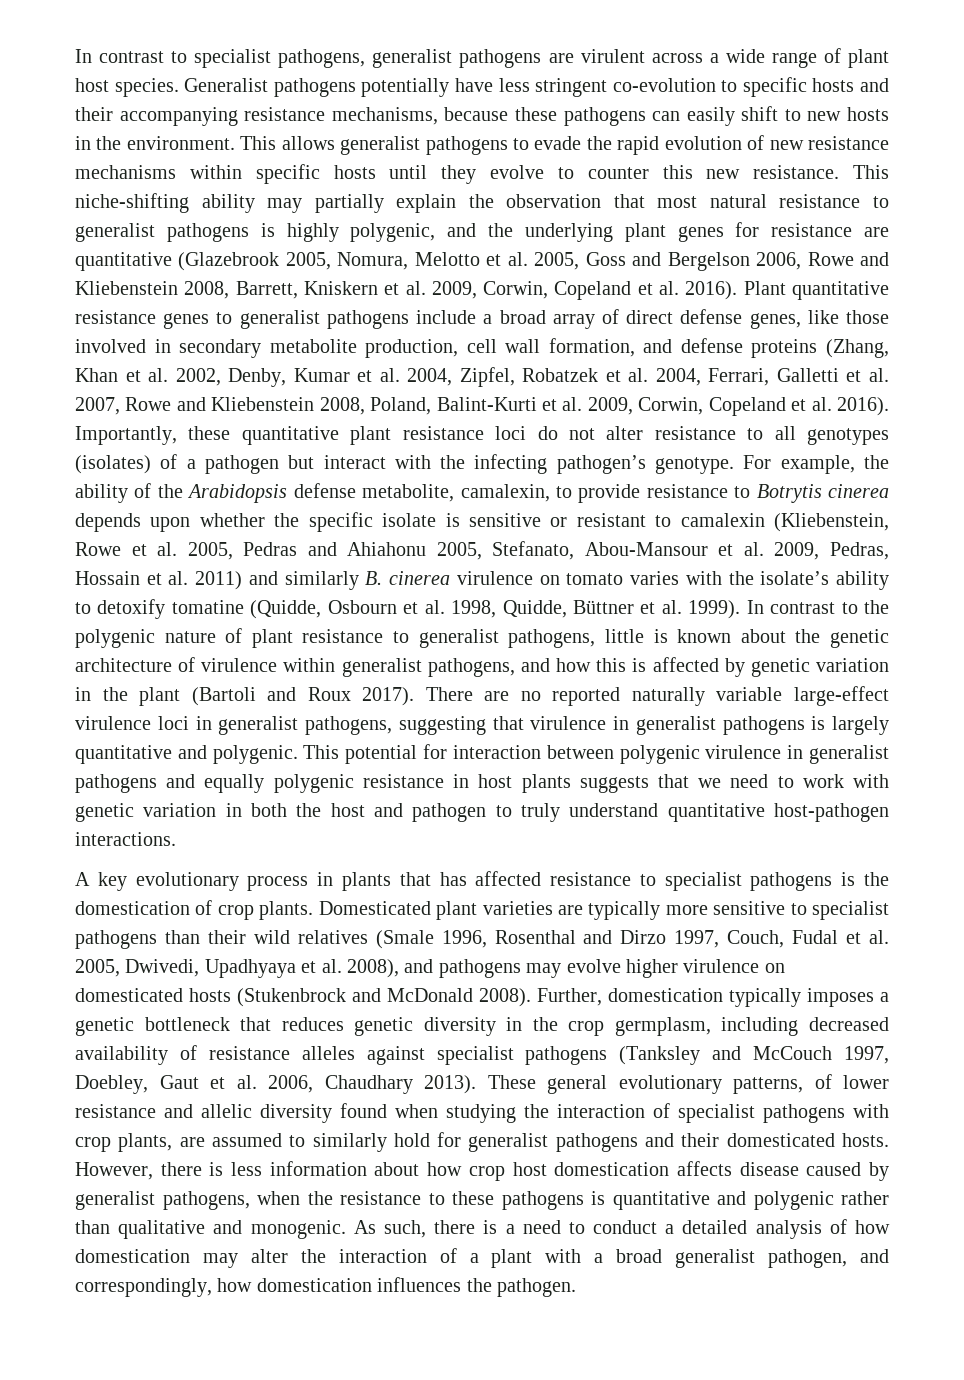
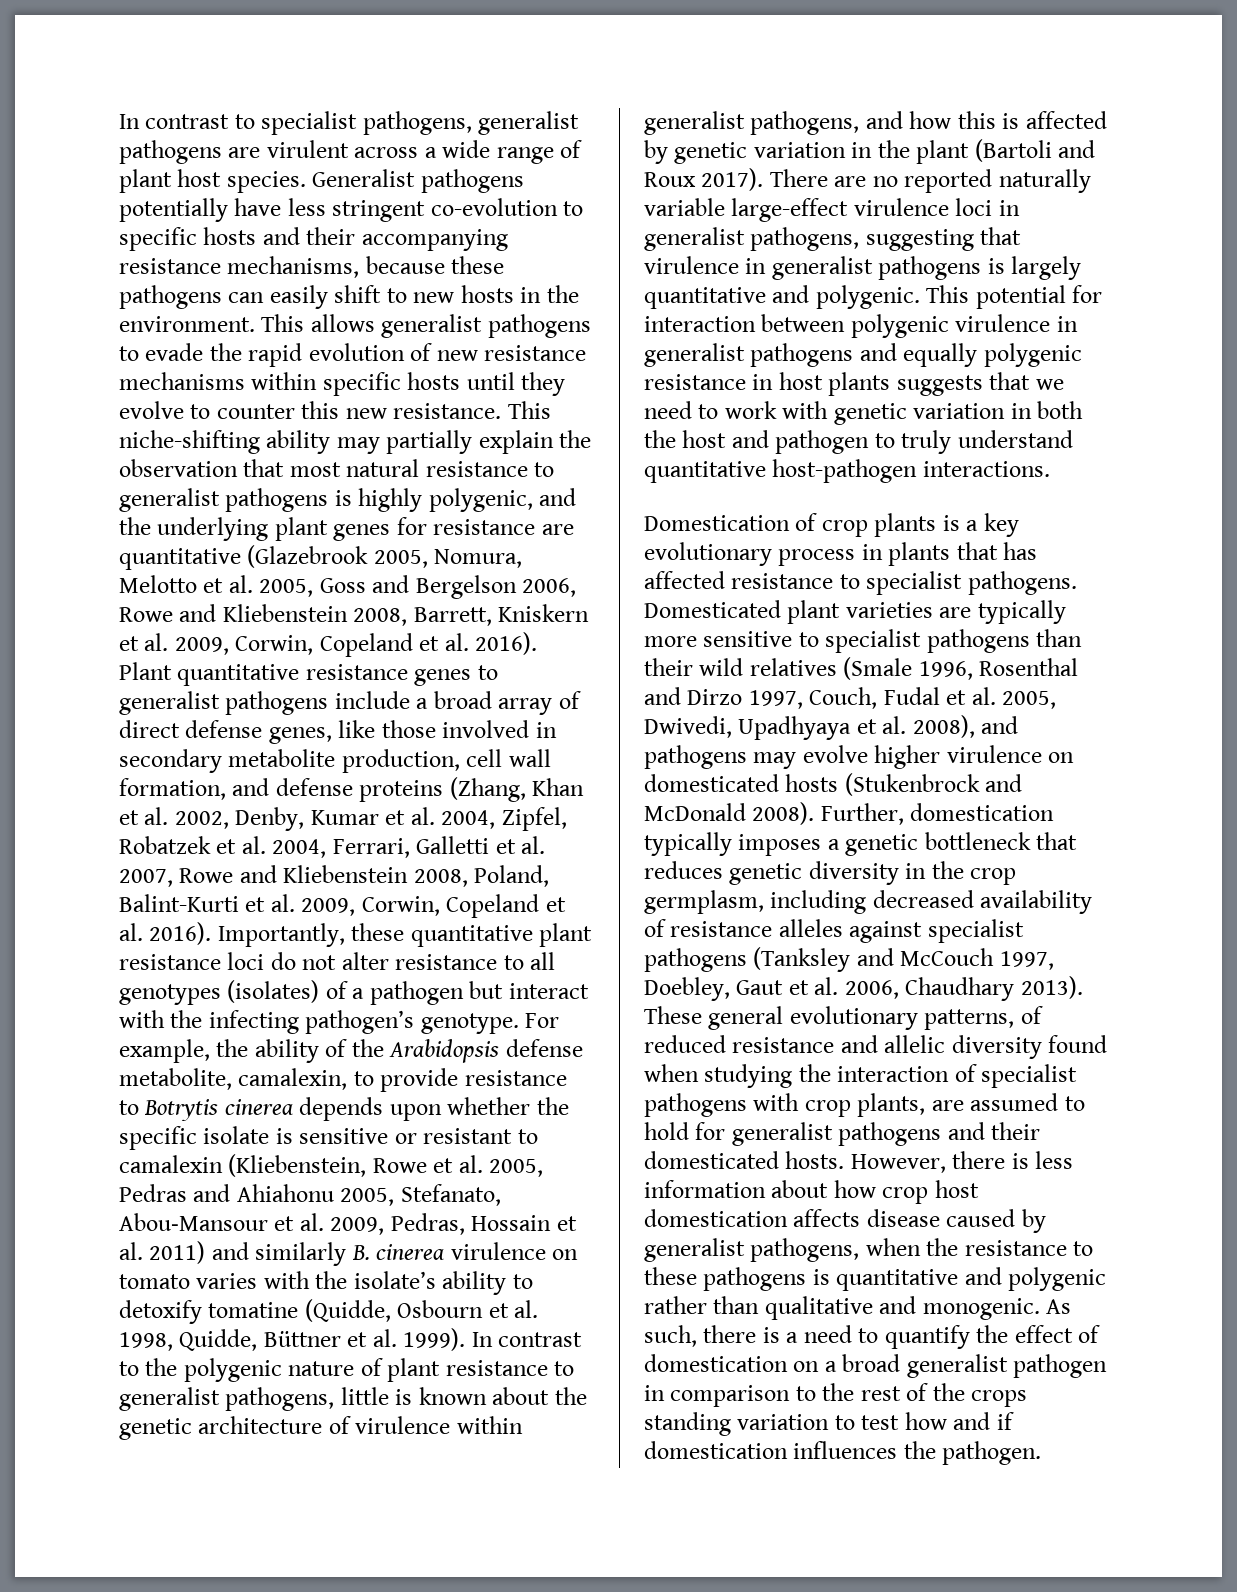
- A key evolutionary process in plants that has affected resistance to specialist pathogens is the domestication of crop plants.
+ Domestication of crop plants is a key evolutionary process in plants that has affected resistance to specialist pathogens.
- These general evolutionary patterns, of lower resistance and allelic diversity found when studying the interaction of specialist pathogens with crop plants, are assumed to similarly hold for generalist pathogens and their domesticated hosts.
+ These general evolutionary patterns, of reduced resistance and allelic diversity found when studying the interaction of specialist pathogens with crop plants, are assumed to hold for generalist pathogens and their domesticated hosts.
- As such, there is a need to conduct a detailed analysis of how domestication may alter the interaction of a plant with a broad generalist pathogen, and correspondingly, how domestication influences the pathogen.
+ As such, there is a need to quantify the effect of domestication on a broad generalist pathogen in comparison to the rest of the crops standing variation to test how and if domestication influences the pathogen.

